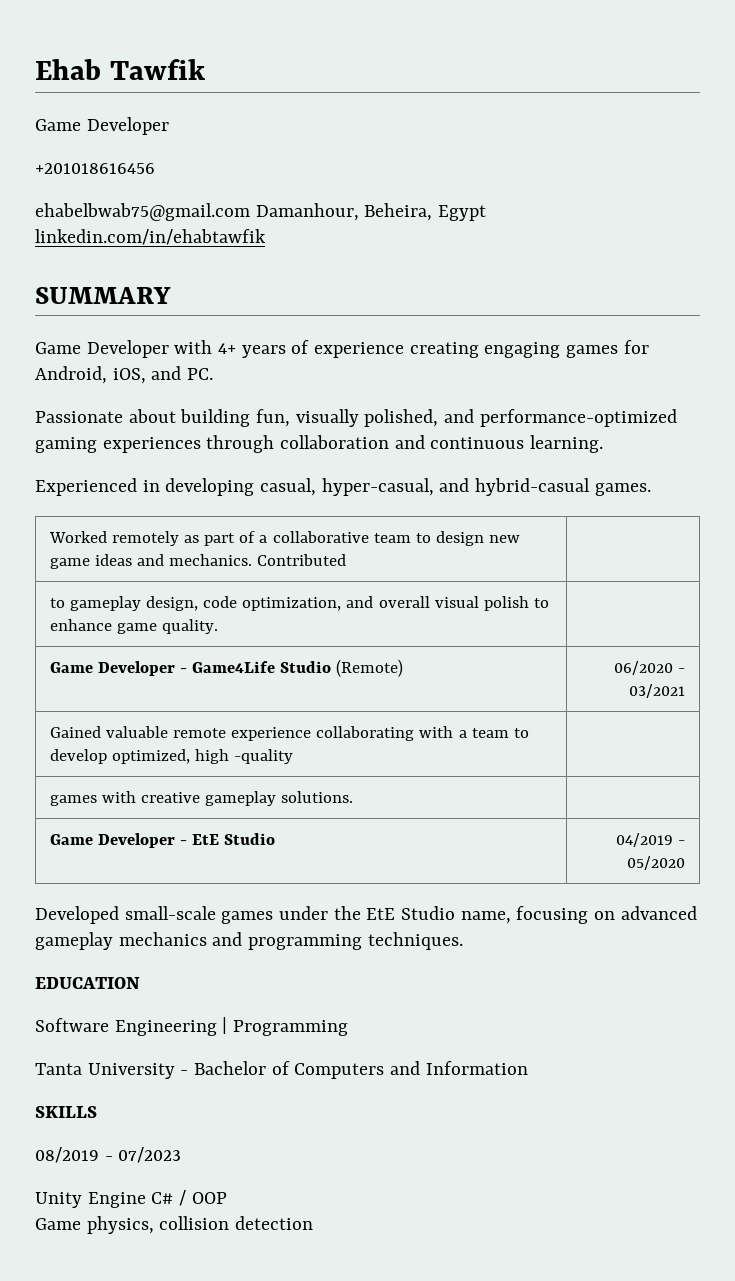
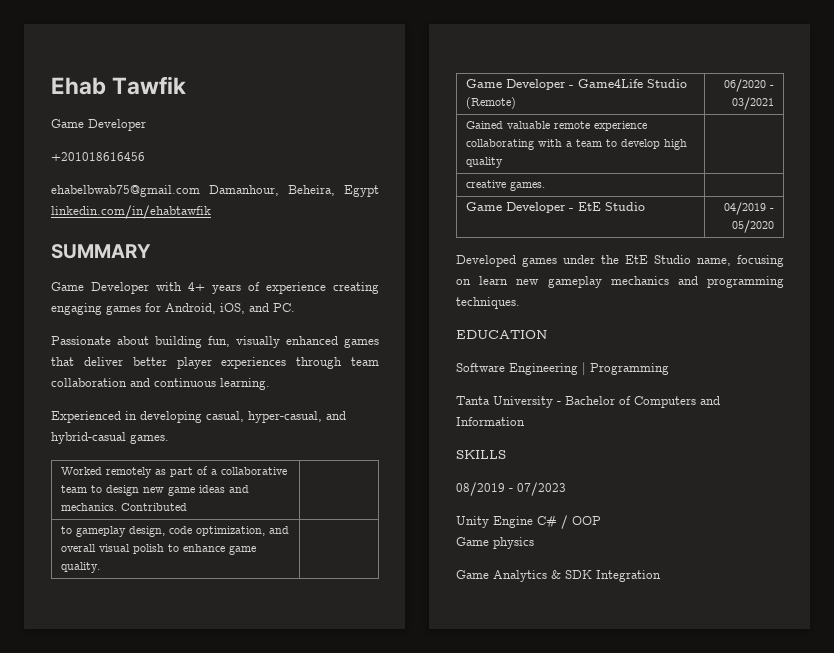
- Passionate about building fun, visually polished, and performance-optimized gaming experiences through collaboration and continuous learning.
+ Passionate about building fun, visually enhanced games that deliver better player experiences through team collaboration and continuous learning.
- Gained valuable remote experience collaborating with a team to develop optimized, high -quality |
- games with creative gameplay solutions. |
+ Gained valuable remote experience collaborating with a team to develop high quality |
+ creative games. |
- Developed small-scale games under the EtE Studio name, focusing on advanced gameplay mechanics and programming techniques.
+ Developed games under the EtE Studio name, focusing on learn new gameplay mechanics and programming techniques.
- Game physics, collision detection
+ Game physics
+ Game Analytics & SDK Integration

